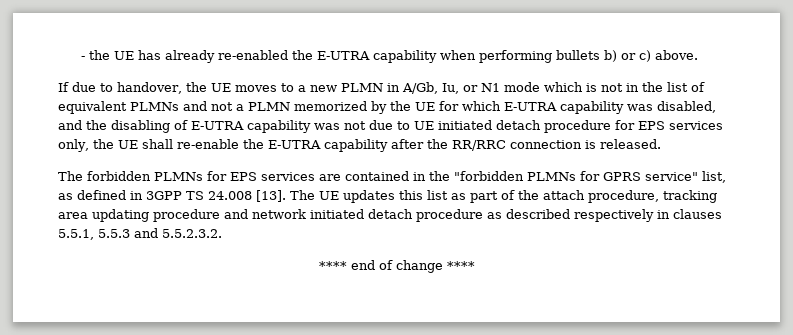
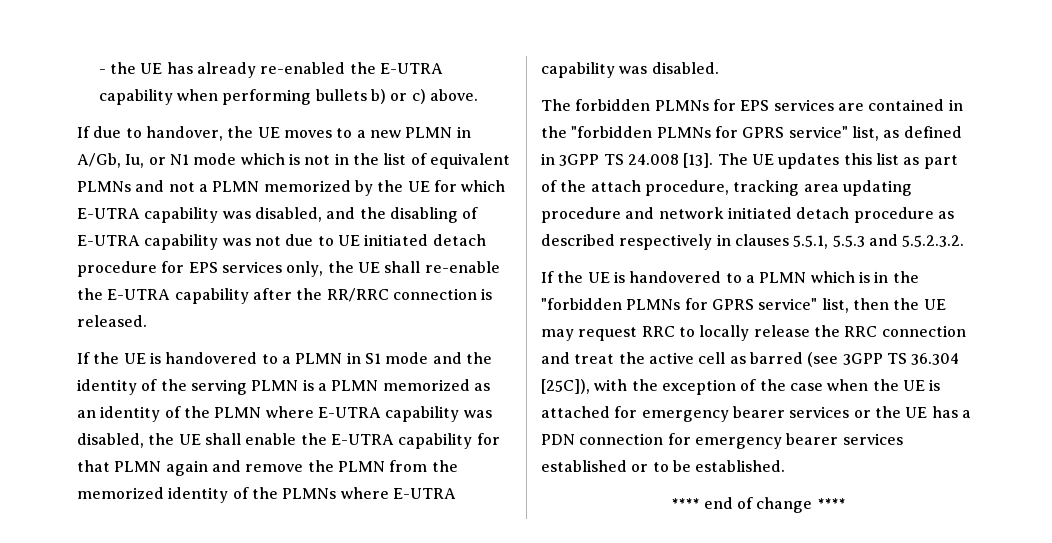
+ If the UE is handovered to a PLMN in S1 mode and the identity of the serving PLMN is a PLMN memorized as an identity of the PLMN where E-UTRA capability was disabled, the UE shall enable the E-UTRA capability for that PLMN again and remove the PLMN from the memorized identity of the PLMNs where E-UTRA capability was disabled.
+ If the UE is handovered to a PLMN which is in the "forbidden PLMNs for GPRS service" list, then the UE may request RRC to locally release the RRC connection and treat the active cell as barred (see 3GPP TS 36.304 [25C]), with the exception of the case when the UE is attached for emergency bearer services or the UE has a PDN connection for emergency bearer services established or to be established.

